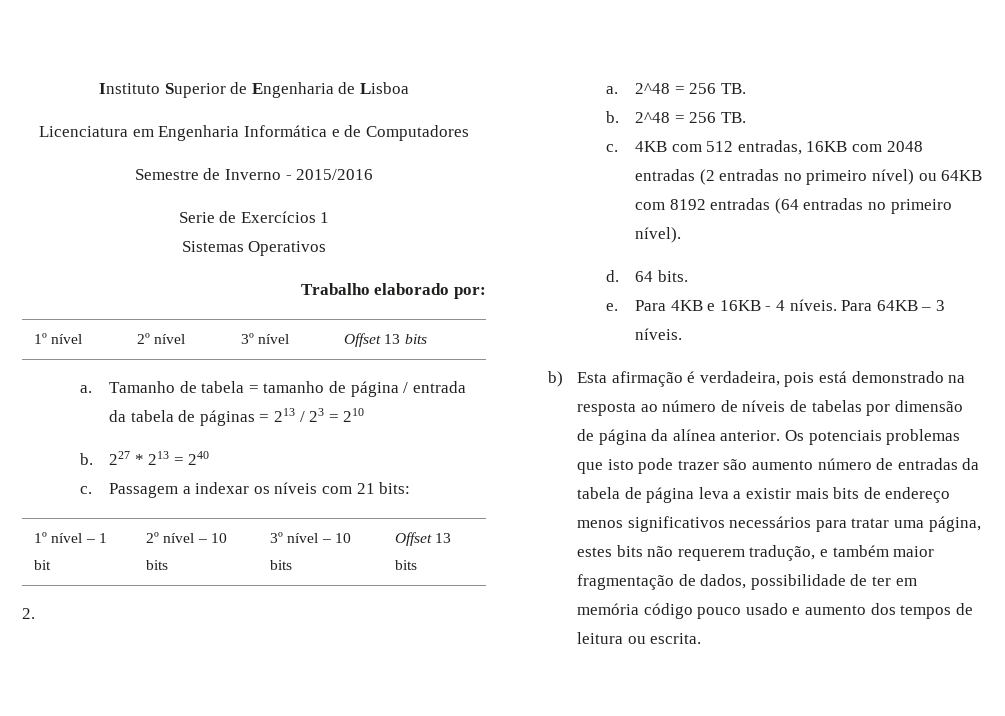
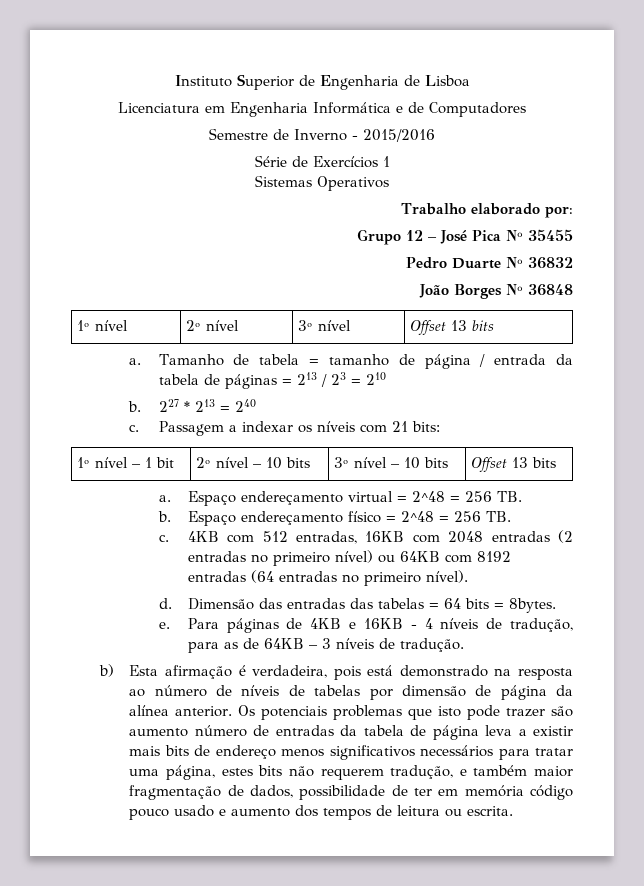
- Serie de Exercícios 1
+ Série de Exercícios 1
+ Grupo 12 – José Pica Nº 35455
+ Pedro Duarte Nº 36832
+ João Borges Nº 36848
- 2.
- a. 2^48 = 256 TB.
+ a. Espaço endereçamento virtual = 2^48 = 256 TB.
- b. 2^48 = 256 TB.
+ b. Espaço endereçamento físico = 2^48 = 256 TB.
- 64 bits.
+ Dimensão das entradas das tabelas = 64 bits = 8bytes.
- Para 4KB e 16KB - 4 níveis. Para 64KB – 3 níveis.
+ Para páginas de 4KB e 16KB - 4 níveis de tradução, para as de 64KB – 3 níveis de tradução.

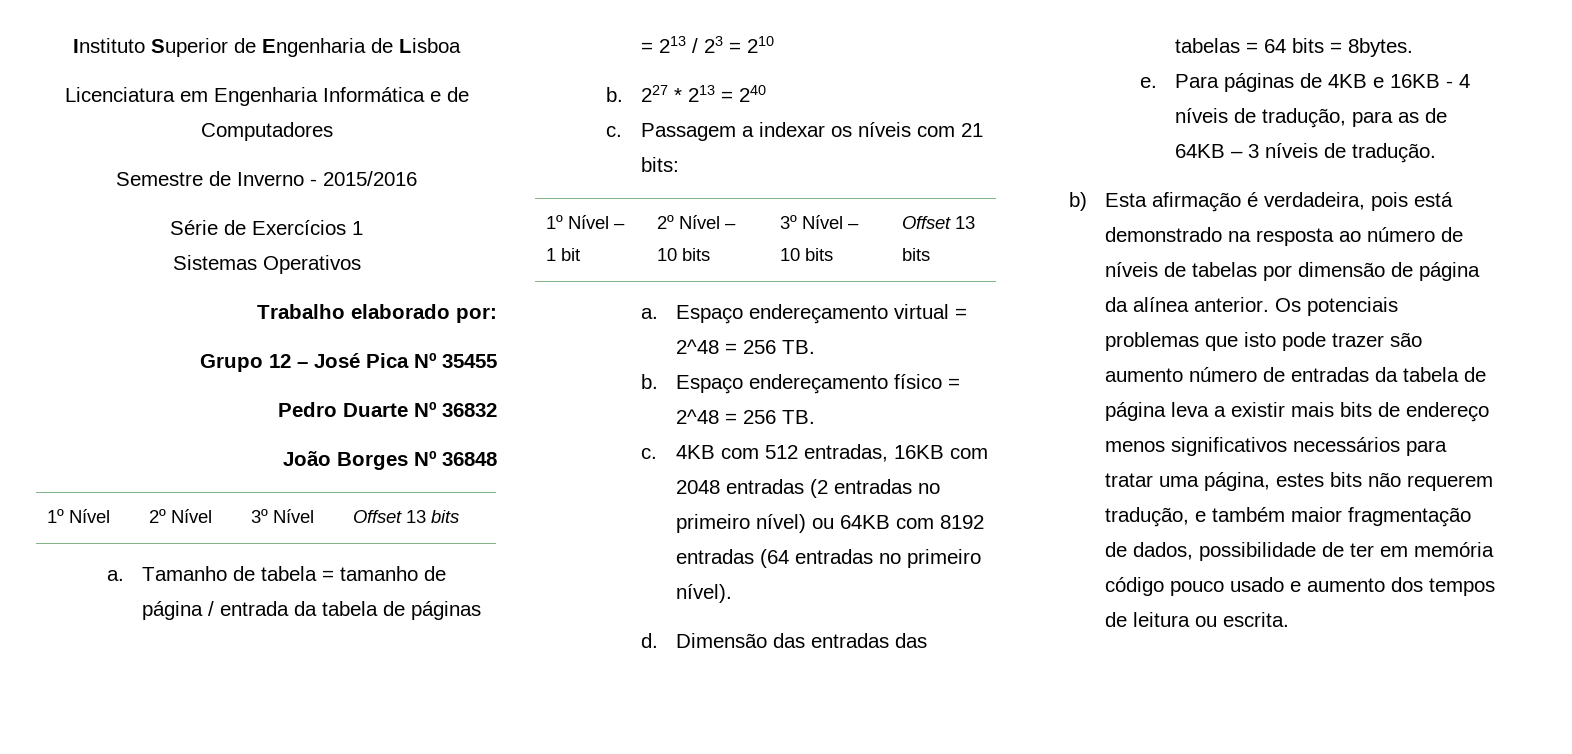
- 1º nível | 2º nível | 3º nível | Offset 13 bits
+ 1º Nível | 2º Nível | 3º Nível | Offset 13 bits
- 1º nível – 1 bit | 2º nível – 10 bits | 3º nível – 10 bits | Offset 13 bits
+ 1º Nível – 1 bit | 2º Nível – 10 bits | 3º Nível – 10 bits | Offset 13 bits

